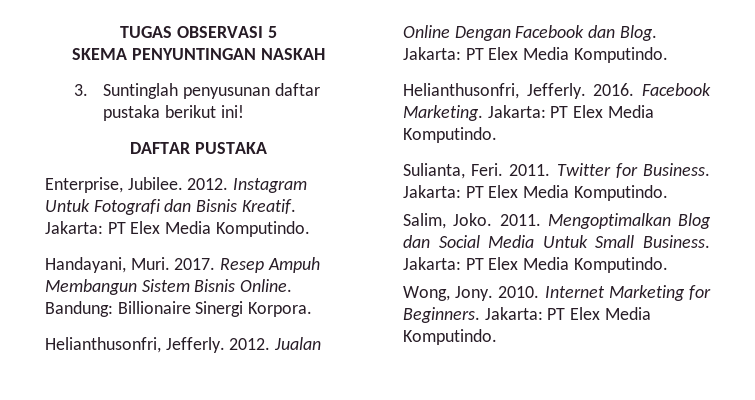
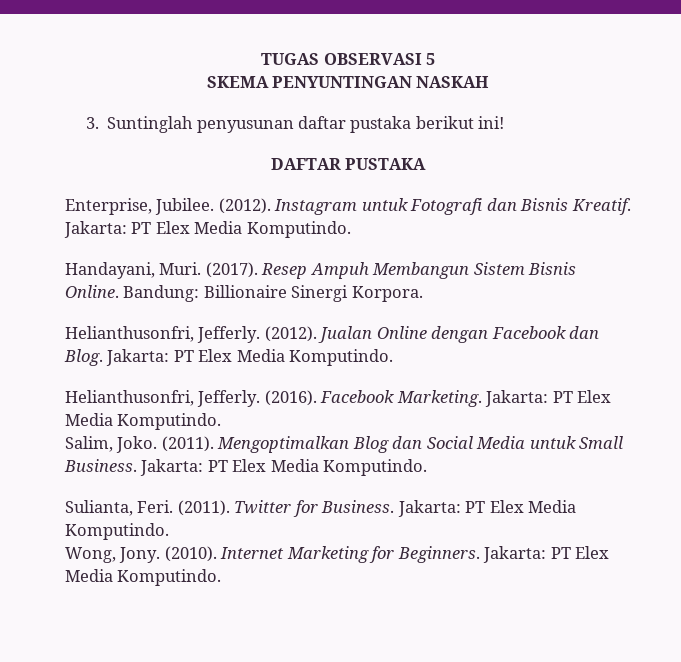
- 2012. Instagram Untuk Fotografi dan Bisnis Kreatif.
+ (2012). Instagram untuk Fotografi dan Bisnis Kreatif.
- 2017.
+ (2017).
- Helianthusonfri, Jefferly. 2012.
+ Helianthusonfri, Jefferly. (2012).
- Jualan Online Dengan Facebook dan Blog.
+ Jualan Online dengan Facebook dan Blog.
- 2016.
+ (2016).
+ Salim, Joko. (2011). Mengoptimalkan Blog dan Social Media untuk Small Business. Jakarta: PT Elex Media Komputindo.
- Sulianta, Feri. 2011.
+ Sulianta, Feri. (2011).
- Salim, Joko. 2011. Mengoptimalkan Blog dan Social Media Untuk Small Business. Jakarta: PT Elex Media Komputindo.
- 2010.
+ (2010).

